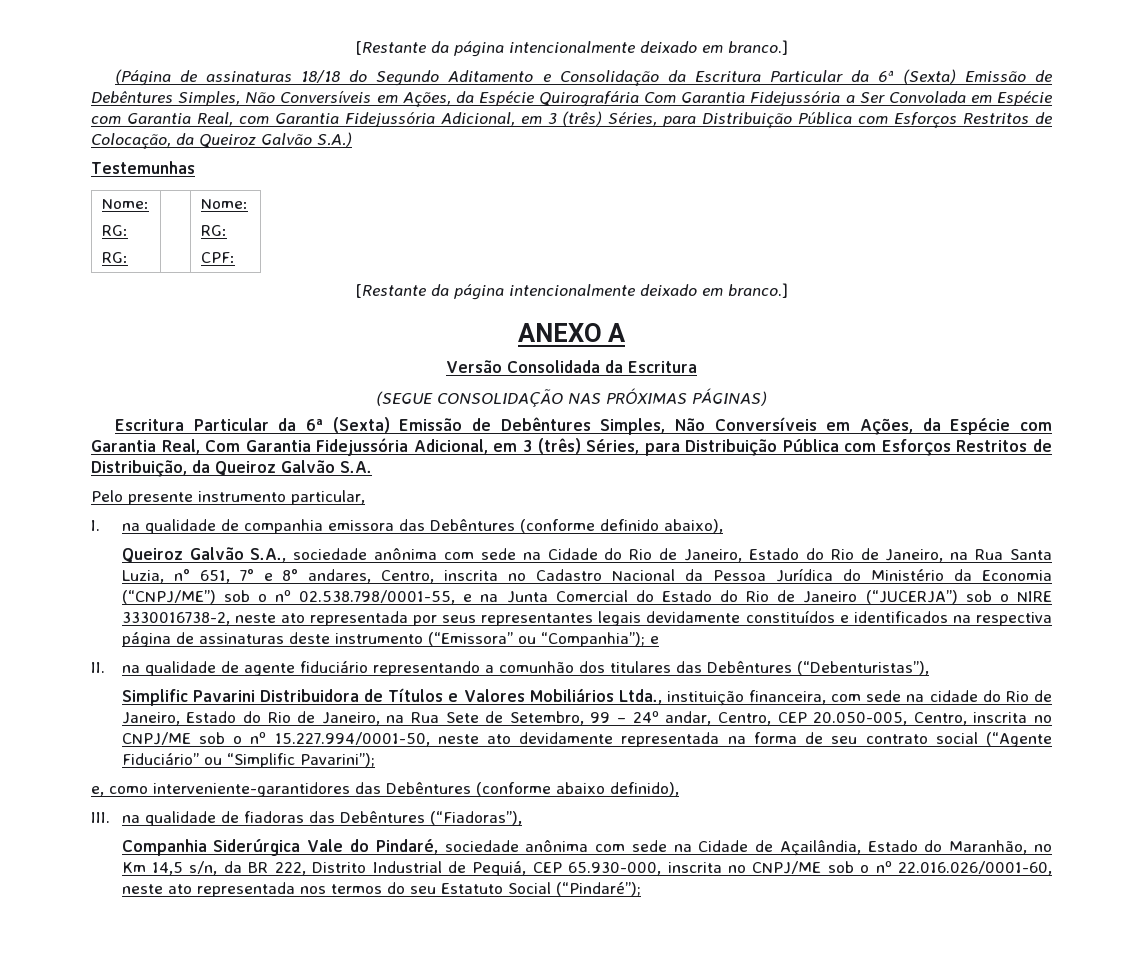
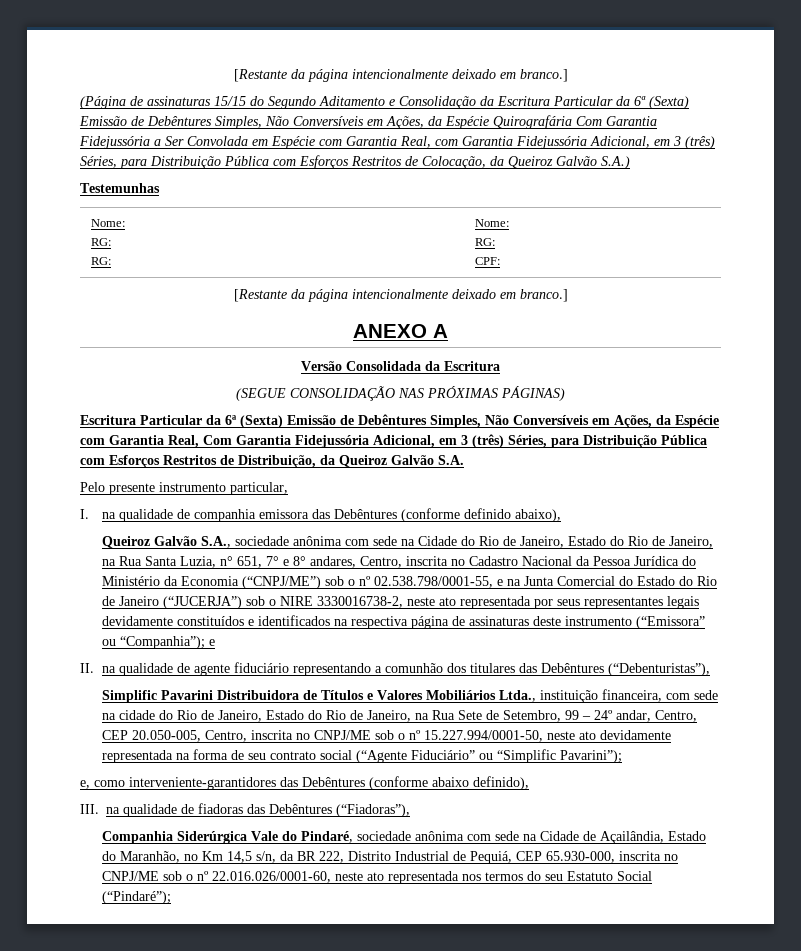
- (Página de assinaturas 18/18 do Segundo Aditamento e Consolidação da Escritura Particular da 6ª (Sexta) Emissão de Debêntures Simples, Não Conversíveis em Ações, da Espécie Quirografária Com Garantia Fidejussória a Ser Convolada em Espécie com Garantia Real, com Garantia Fidejussória Adicional, em 3 (três) Séries, para Distribuição Pública com Esforços Restritos de Colocação, da Queiroz Galvão S.A.)
+ (Página de assinaturas 15/15 do Segundo Aditamento e Consolidação da Escritura Particular da 6ª (Sexta) Emissão de Debêntures Simples, Não Conversíveis em Ações, da Espécie Quirografária Com Garantia Fidejussória a Ser Convolada em Espécie com Garantia Real, com Garantia Fidejussória Adicional, em 3 (três) Séries, para Distribuição Pública com Esforços Restritos de Colocação, da Queiroz Galvão S.A.)

